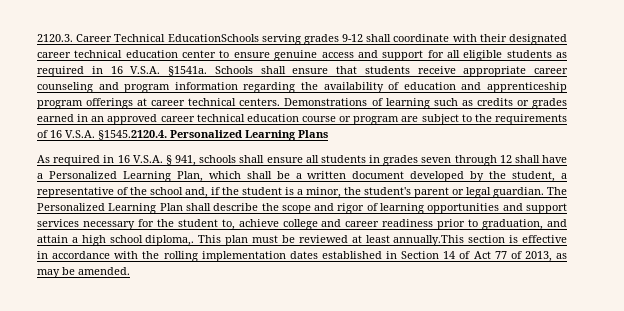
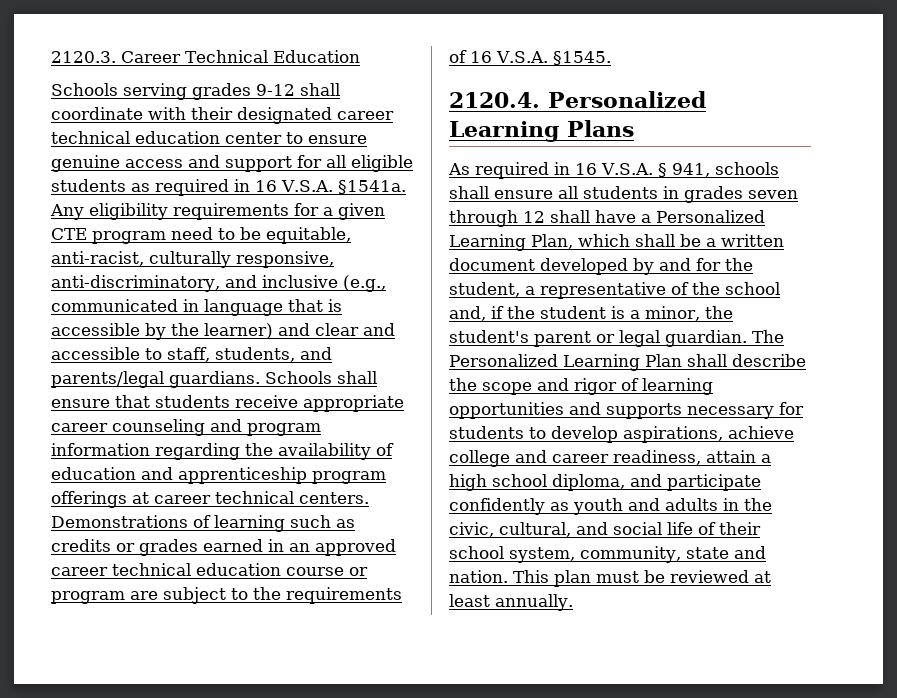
- 2120.3. Career Technical EducationSchools serving grades 9-12 shall coordinate with their designated career technical education center to ensure genuine access and support for all eligible students as required in 16 V.S.A. §1541a.
+ 2120.3. Career Technical Education
+ Schools serving grades 9-12 shall coordinate with their designated career technical education center to ensure genuine access and support for all eligible students as required in 16 V.S.A. §1541a.
+ Any eligibility requirements for a given CTE program need to be equitable, anti-racist, culturally responsive, anti-discriminatory, and inclusive (e.g., communicated in language that is accessible by the learner) and clear and accessible to staff, students, and parents/legal guardians.
- Demonstrations of learning such as credits or grades earned in an approved career technical education course or program are subject to the requirements of 16 V.S.A. §1545.2120.4. Personalized Learning Plans
+ Demonstrations of learning such as credits or grades earned in an approved career technical education course or program are subject to the requirements of 16 V.S.A. §1545.
+ 2120.4. Personalized Learning Plans
- As required in 16 V.S.A. § 941, schools shall ensure all students in grades seven through 12 shall have a Personalized Learning Plan, which shall be a written document developed by the student, a representative of the school and, if the student is a minor, the student's parent or legal guardian.
+ As required in 16 V.S.A. § 941, schools shall ensure all students in grades seven through 12 shall have a Personalized Learning Plan, which shall be a written document developed by and for the student, a representative of the school and, if the student is a minor, the student's parent or legal guardian.
- The Personalized Learning Plan shall describe the scope and rigor of learning opportunities and support services necessary for the student to, achieve college and career readiness prior to graduation, and attain a high school diploma,.
+ The Personalized Learning Plan shall describe the scope and rigor of learning opportunities and supports necessary for students to develop aspirations, achieve college and career readiness, attain a high school diploma, and participate confidently as youth and adults in the civic, cultural, and social life of their school system, community, state and nation.
- This plan must be reviewed at least annually.This section is effective in accordance with the rolling implementation dates established in Section 14 of Act 77 of 2013, as may be amended.
+ This plan must be reviewed at least annually.

